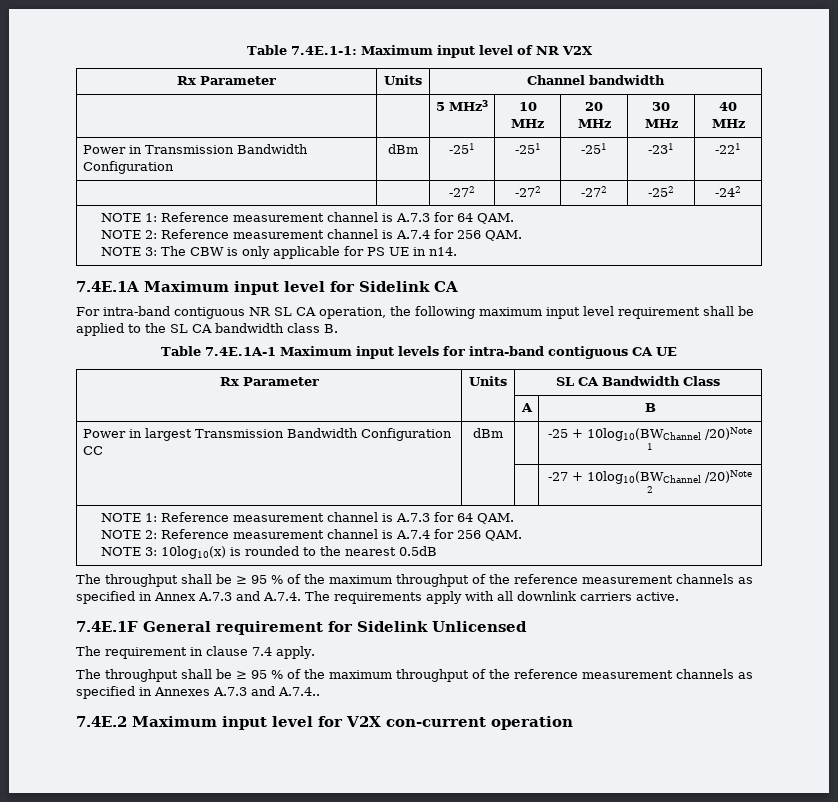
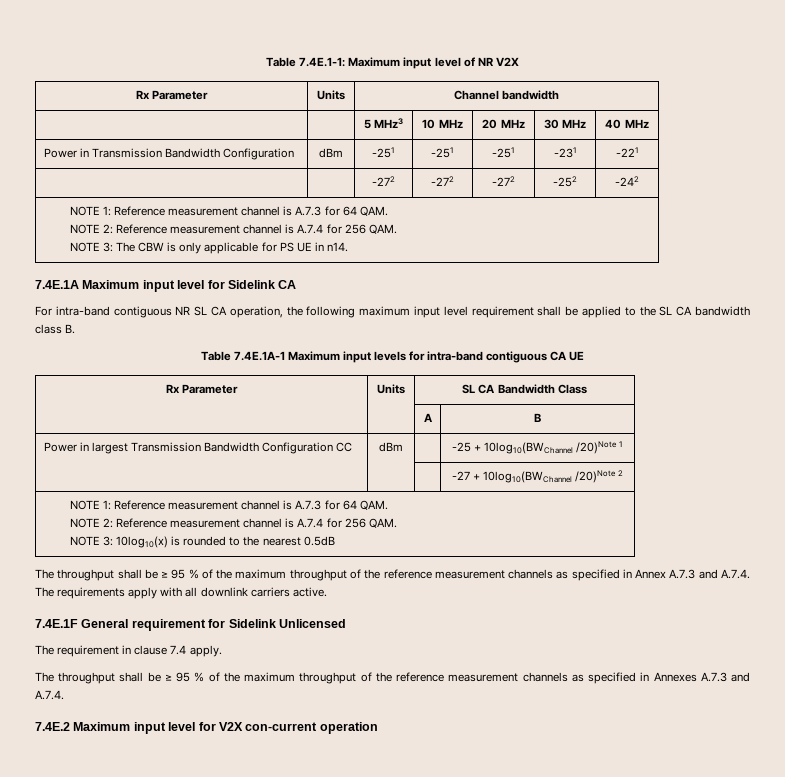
- The throughput shall be ≥ 95 % of the maximum throughput of the reference measurement channels as specified in Annexes A.7.3 and A.7.4..
+ The throughput shall be ≥ 95 % of the maximum throughput of the reference measurement channels as specified in Annexes A.7.3 and A.7.4.

